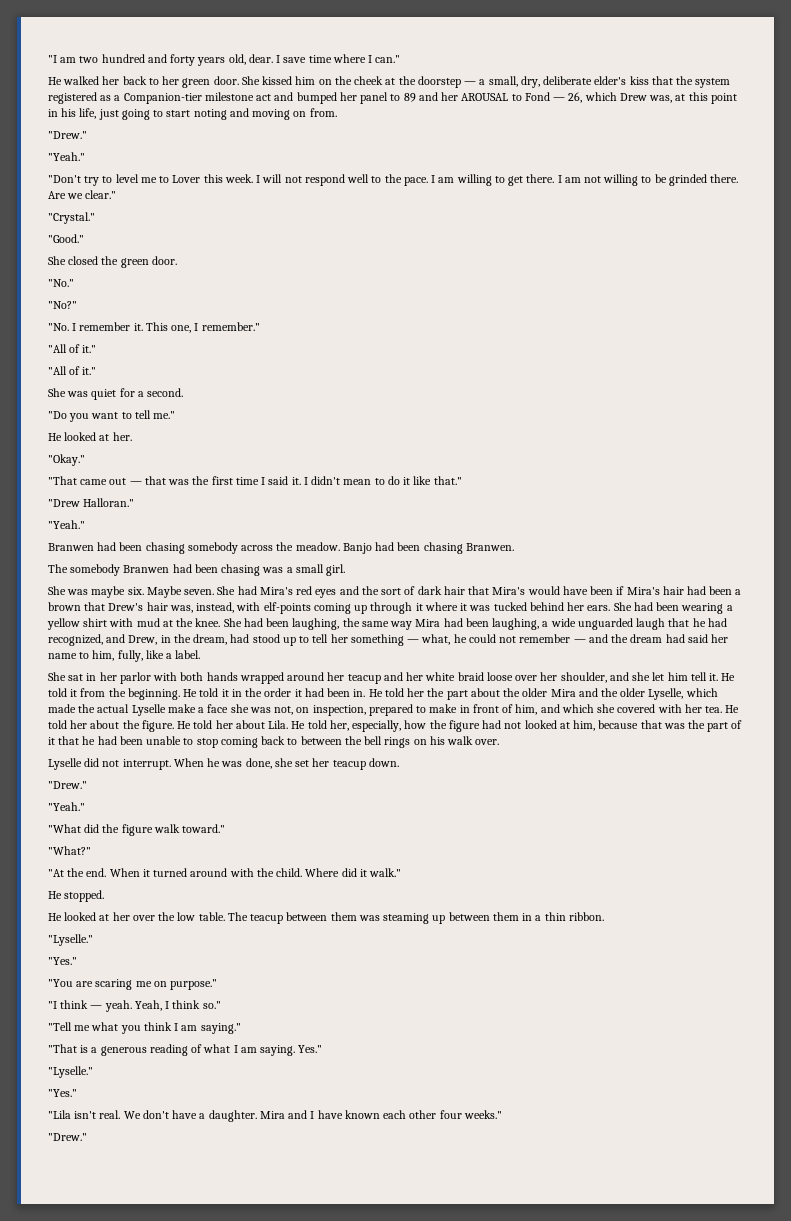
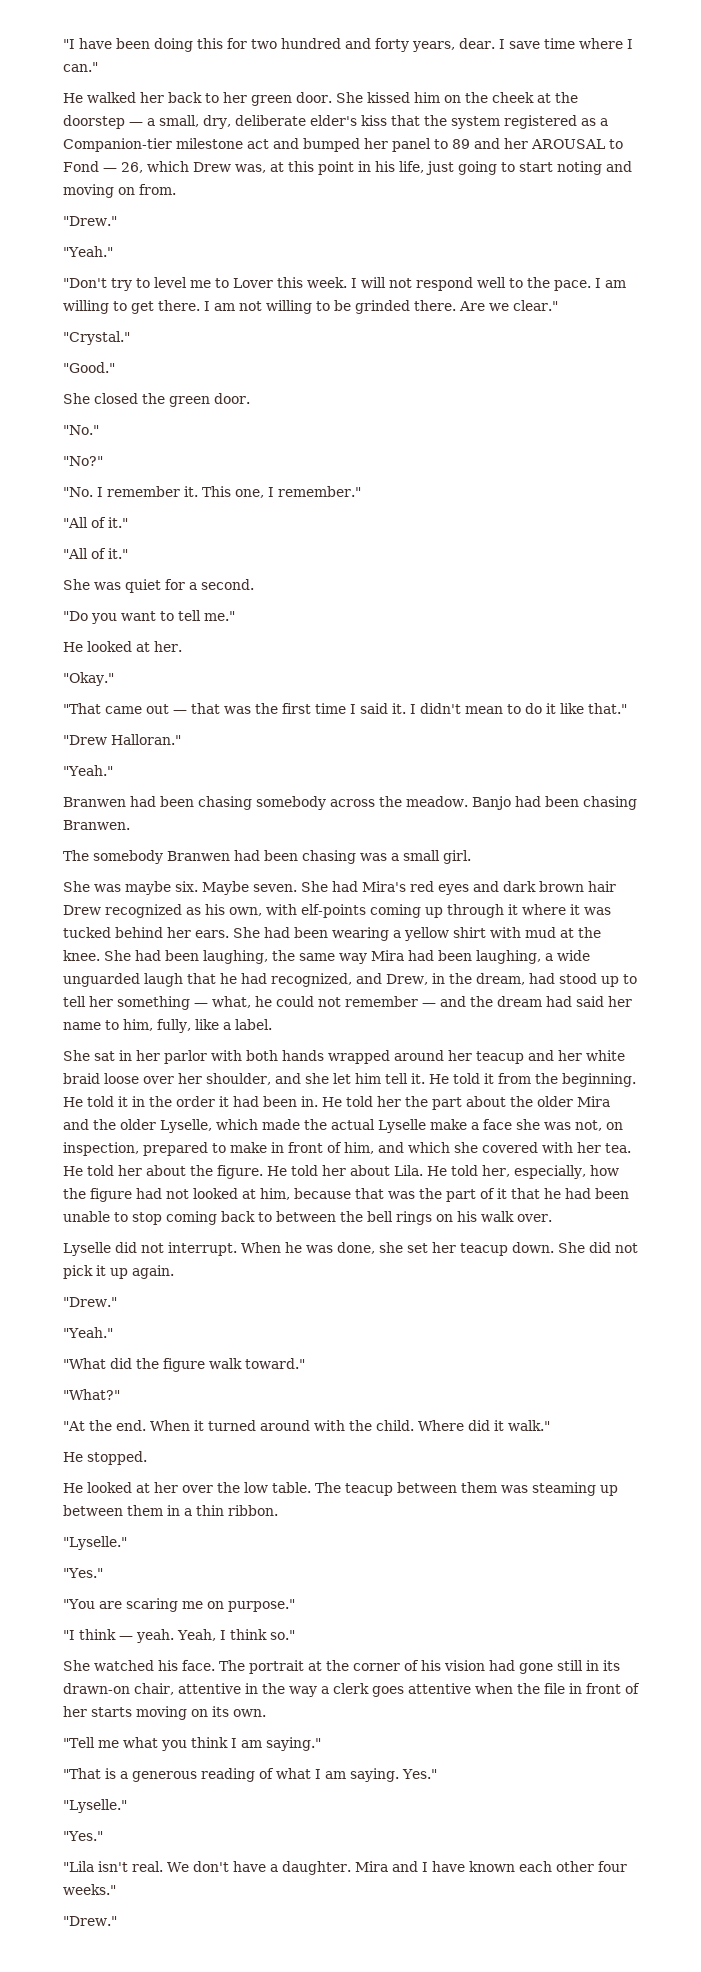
- "I am two hundred and forty years old, dear.
+ "I have been doing this for two hundred and forty years, dear.
- She had Mira's red eyes and the sort of dark hair that Mira's would have been if Mira's hair had been a brown that Drew's hair was, instead, with elf-points coming up through it where it was tucked behind her ears.
+ She had Mira's red eyes and dark brown hair Drew recognized as his own, with elf-points coming up through it where it was tucked behind her ears.
+ She did not pick it up again.
+ She watched his face. The portrait at the corner of his vision had gone still in its drawn-on chair, attentive in the way a clerk goes attentive when the file in front of her starts moving on its own.

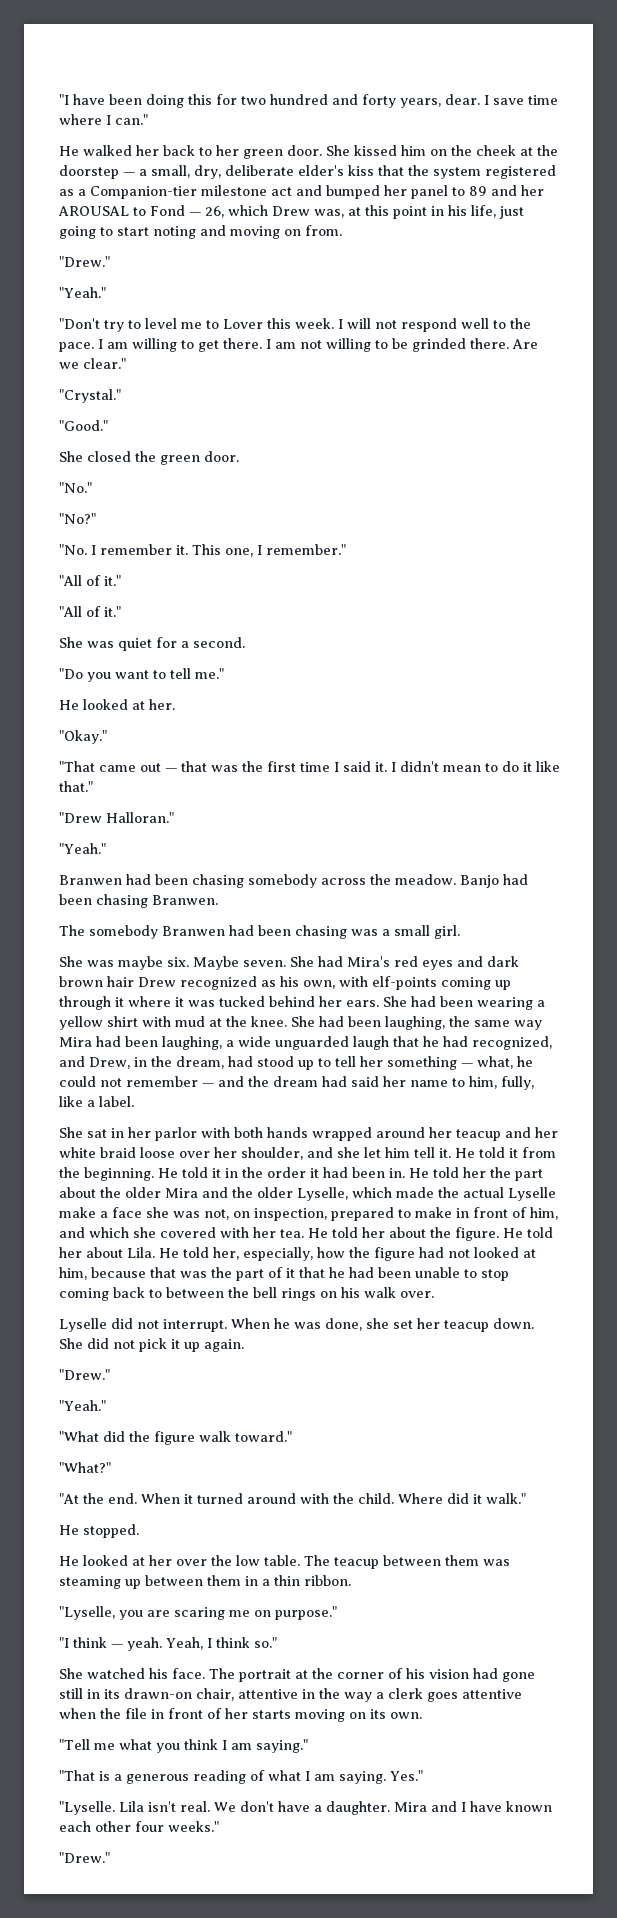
  The teacup between them was steaming up between them in a thin ribbon.
- "Lyselle."
- "Yes."
- "You are scaring me on purpose."
+ "Lyselle, you are scaring me on purpose."
  Yes."
- "Lyselle."
- "Yes."
- "Lila isn't real.
+ "Lyselle. Lila isn't real.

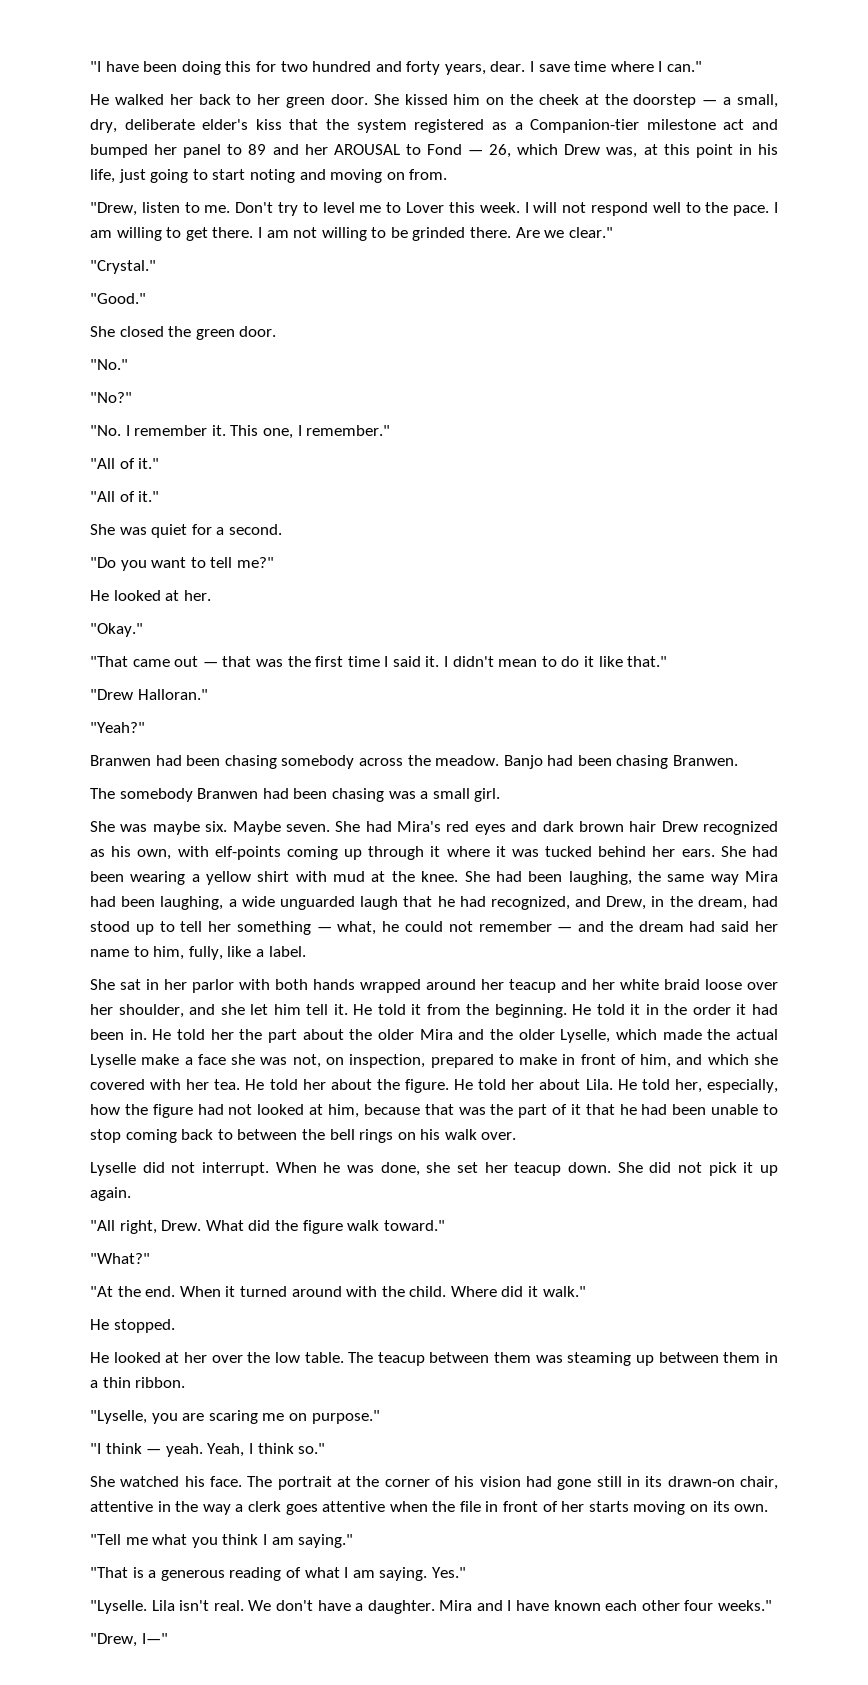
  She kissed him on the cheek at the doorstep — a small, dry, deliberate elder's kiss that the system registered as a Companion-tier milestone act and bumped her panel to 89 and her AROUSAL to Fond — 26, which Drew was, at this point in his life, just going to start noting and moving on from.
- "Drew."
- "Yeah."
- "Don't try to level me to Lover this week.
+ "Drew, listen to me. Don't try to level me to Lover this week.
- "Do you want to tell me."
+ "Do you want to tell me?"
  "Drew Halloran."
- "Yeah."
+ "Yeah?"
  She did not pick it up again.
- "Drew."
- "Yeah."
- "What did the figure walk toward."
+ "All right, Drew. What did the figure walk toward."
  Mira and I have known each other four weeks."
- "Drew."
+ "Drew, I—"

